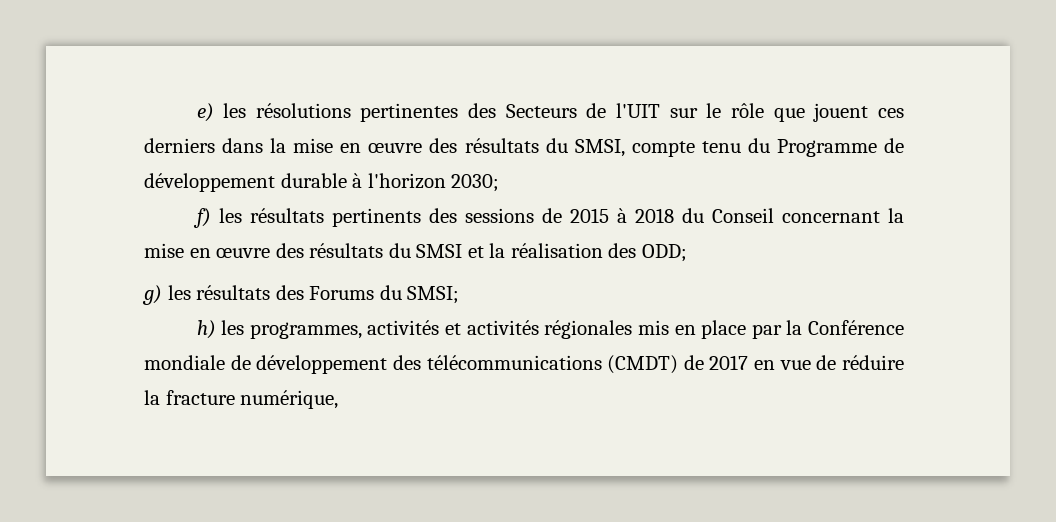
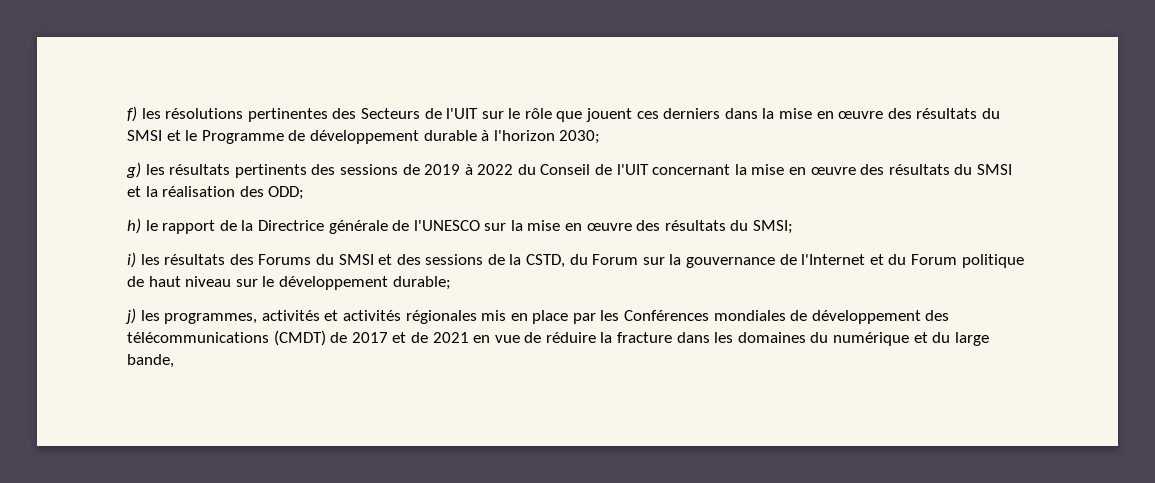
- e) les résolutions pertinentes des Secteurs de l'UIT sur le rôle que jouent ces derniers dans la mise en œuvre des résultats du SMSI, compte tenu du Programme de développement durable à l'horizon 2030;
+ f) les résolutions pertinentes des Secteurs de l'UIT sur le rôle que jouent ces derniers dans la mise en œuvre des résultats du SMSI et le Programme de développement durable à l'horizon 2030;
- f) les résultats pertinents des sessions de 2015 à 2018 du Conseil concernant la mise en œuvre des résultats du SMSI et la réalisation des ODD;
+ g) les résultats pertinents des sessions de 2019 à 2022 du Conseil de l'UIT concernant la mise en œuvre des résultats du SMSI et la réalisation des ODD;
- g) les résultats des Forums du SMSI;
- h) les programmes, activités et activités régionales mis en place par la Conférence mondiale de développement des télécommunications (CMDT) de 2017 en vue de réduire la fracture numérique,
+ h) le rapport de la Directrice générale de l'UNESCO sur la mise en œuvre des résultats du SMSI;
+ i) les résultats des Forums du SMSI et des sessions de la CSTD, du Forum sur la gouvernance de l'Internet et du Forum politique de haut niveau sur le développement durable;
+ j) les programmes, activités et activités régionales mis en place par les Conférences mondiales de développement des télécommunications (CMDT) de 2017 et de 2021 en vue de réduire la fracture dans les domaines du numérique et du large bande,

